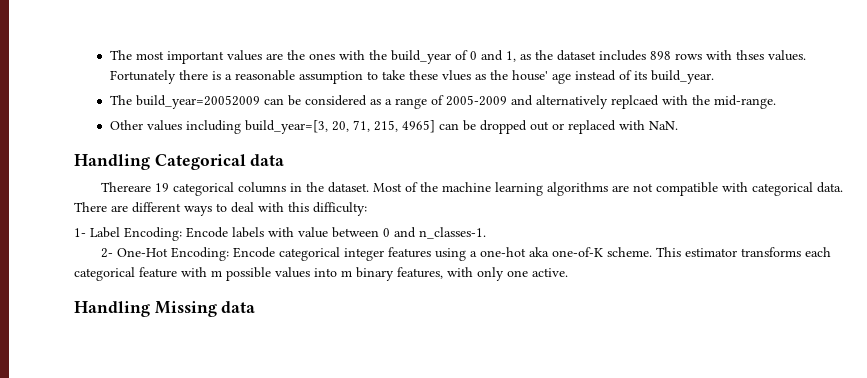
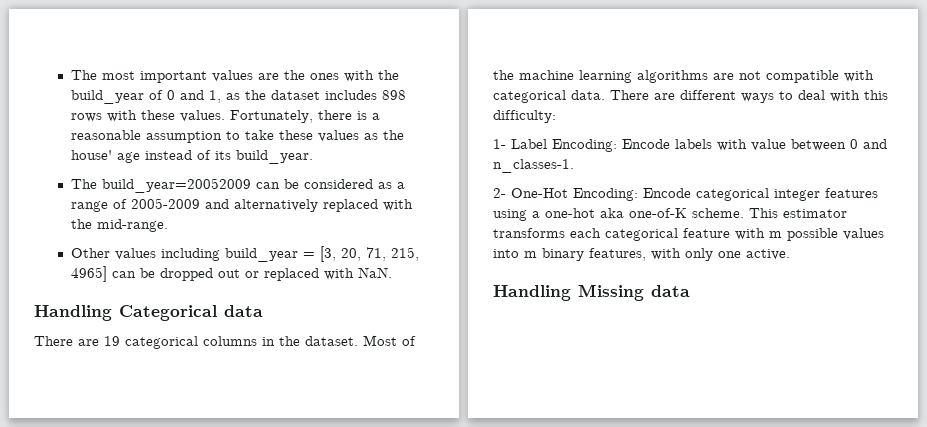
- The most important values are the ones with the build_year of 0 and 1, as the dataset includes 898 rows with thses values. Fortunately there is a reasonable assumption to take these vlues as the house' age instead of its build_year.
+ The most important values are the ones with the build_year of 0 and 1, as the dataset includes 898 rows with these values. Fortunately, there is a reasonable assumption to take these values as the house' age instead of its build_year.
- The build_year=20052009 can be considered as a range of 2005-2009 and alternatively replcaed with the mid-range.
+ The build_year=20052009 can be considered as a range of 2005-2009 and alternatively replaced with the mid-range.
- Other values including build_year=[3, 20, 71, 215, 4965] can be dropped out or replaced with NaN.
+ Other values including build_year = [3, 20, 71, 215, 4965] can be dropped out or replaced with NaN.
- Thereare 19 categorical columns in the dataset.
+ There are 19 categorical columns in the dataset.

